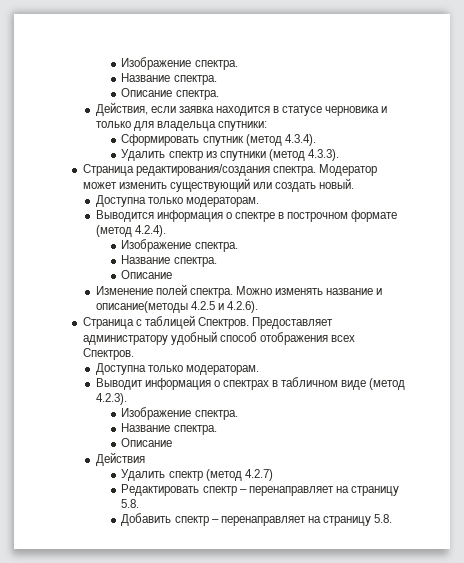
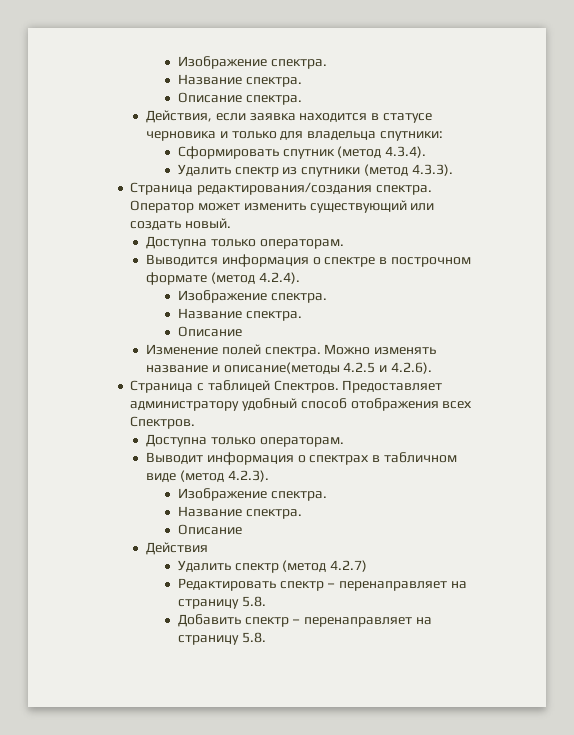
- Модератор может изменить существующий или создать новый.
- Доступна только модераторам.
+ Оператор может изменить существующий или создать новый.
+ Доступна только операторам.
  Предоставляет администратору удобный способ отображения всех Спектров.
- Доступна только модераторам.
+ Доступна только операторам.

